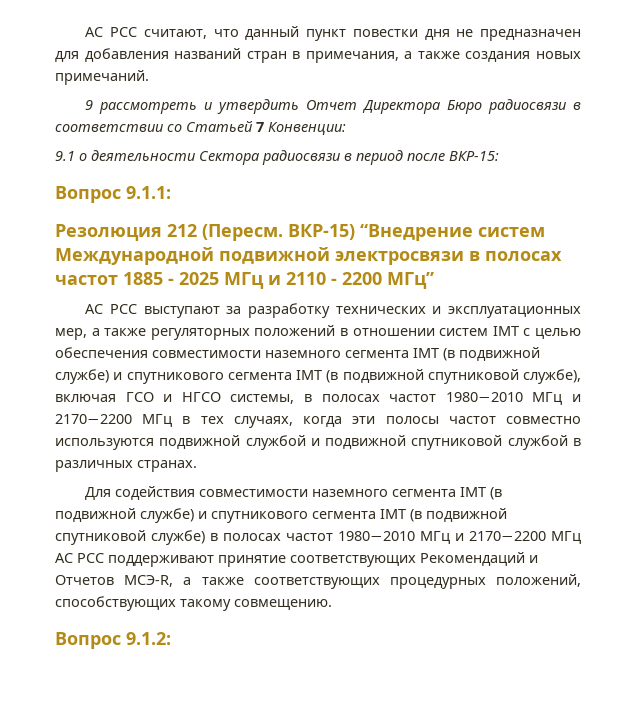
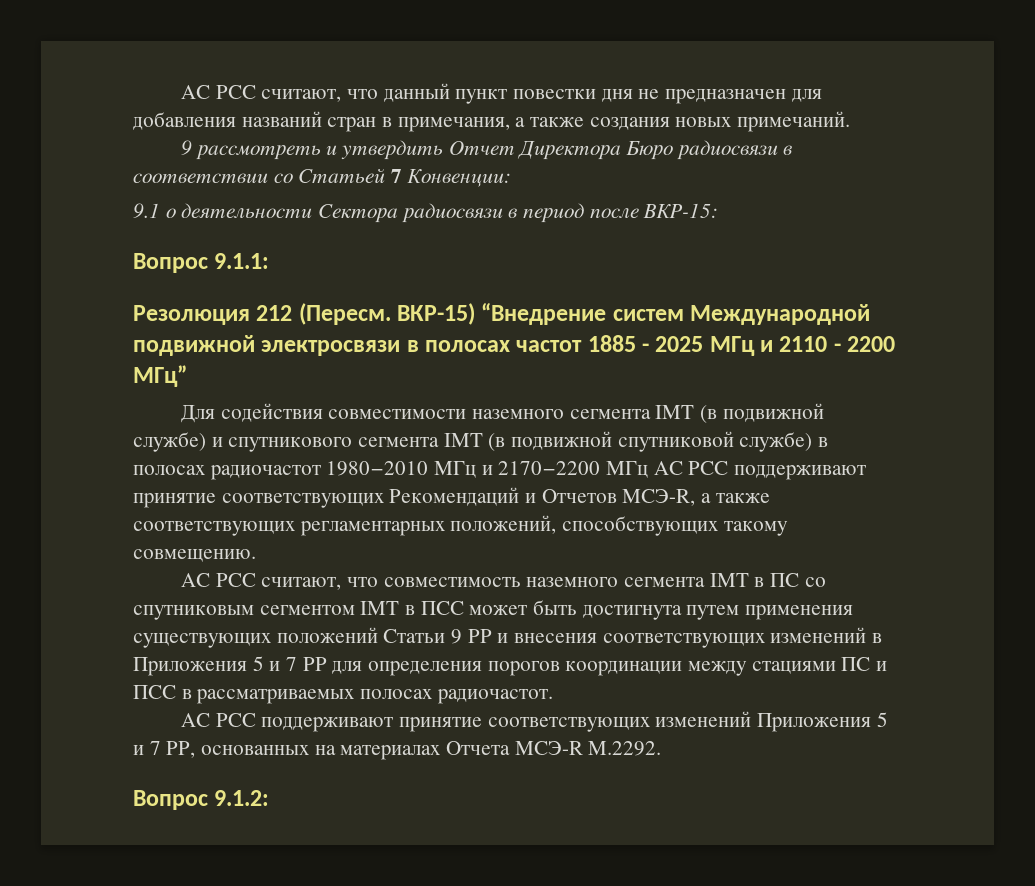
- АС РСС выступают за разработку технических и эксплуатационных мер, а также регуляторных положений в отношении систем IMT с целью обеспечения совместимости наземного сегмента IMT (в подвижной службе) и спутникового сегмента IMT (в подвижной спутниковой службе), включая ГСО и НГСО системы, в полосах частот 1980−2010 МГц и 2170−2200 МГц в тех случаях, когда эти полосы частот совместно используются подвижной службой и подвижной спутниковой службой в различных странах.
- Для содействия совместимости наземного сегмента IMT (в подвижной службе) и спутникового сегмента IMT (в подвижной спутниковой службе) в полосах частот 1980−2010 МГц и 2170−2200 МГц АС РСС поддерживают принятие соответствующих Рекомендаций и Отчетов МСЭ-R, а также соответствующих процедурных положений, способствующих такому совмещению.
+ Для содействия совместимости наземного сегмента IMT (в подвижной службе) и спутникового сегмента IMT (в подвижной спутниковой службе) в полосах радиочастот 1980−2010 МГц и 2170−2200 МГц АС РСС поддерживают принятие соответствующих Рекомендаций и Отчетов МСЭ-R, а также соответствующих регламентарных положений, способствующих такому совмещению.
+ АС РCC считают, что совместимость наземного сегмента IMT в ПС со спутниковым сегментом IMT в ПСС может быть достигнута путем применения существующих положений Статьи 9 РР и внесения соответствующих изменений в Приложения 5 и 7 РР для определения порогов координации между стациями ПС и ПСС в рассматриваемых полосах радиочастот.
+ АС РCC поддерживают принятие соответствующих изменений Приложения 5 и 7 РР, основанных на материалах Отчета МСЭ-R M.2292.

